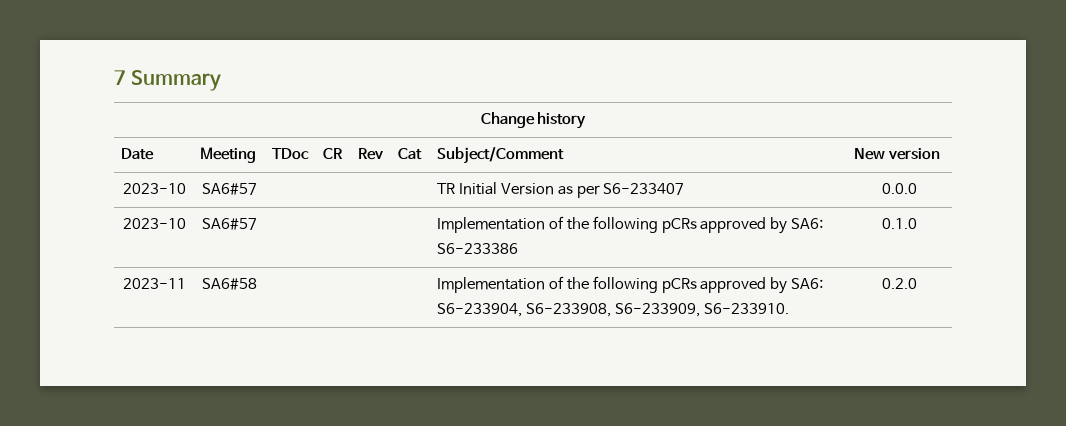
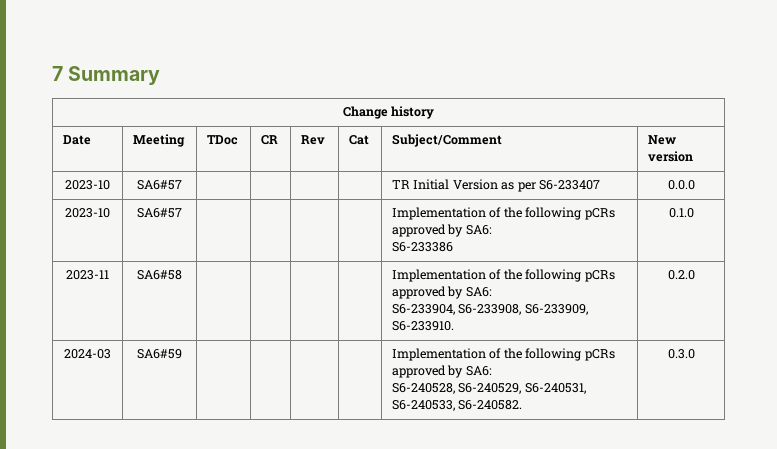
+ 2024-03 | SA6#59 | | | | | Implementation of the following pCRs approved by SA6:
+ S6-240528, S6-240529, S6-240531, S6-240533, S6-240582. | 0.3.0

